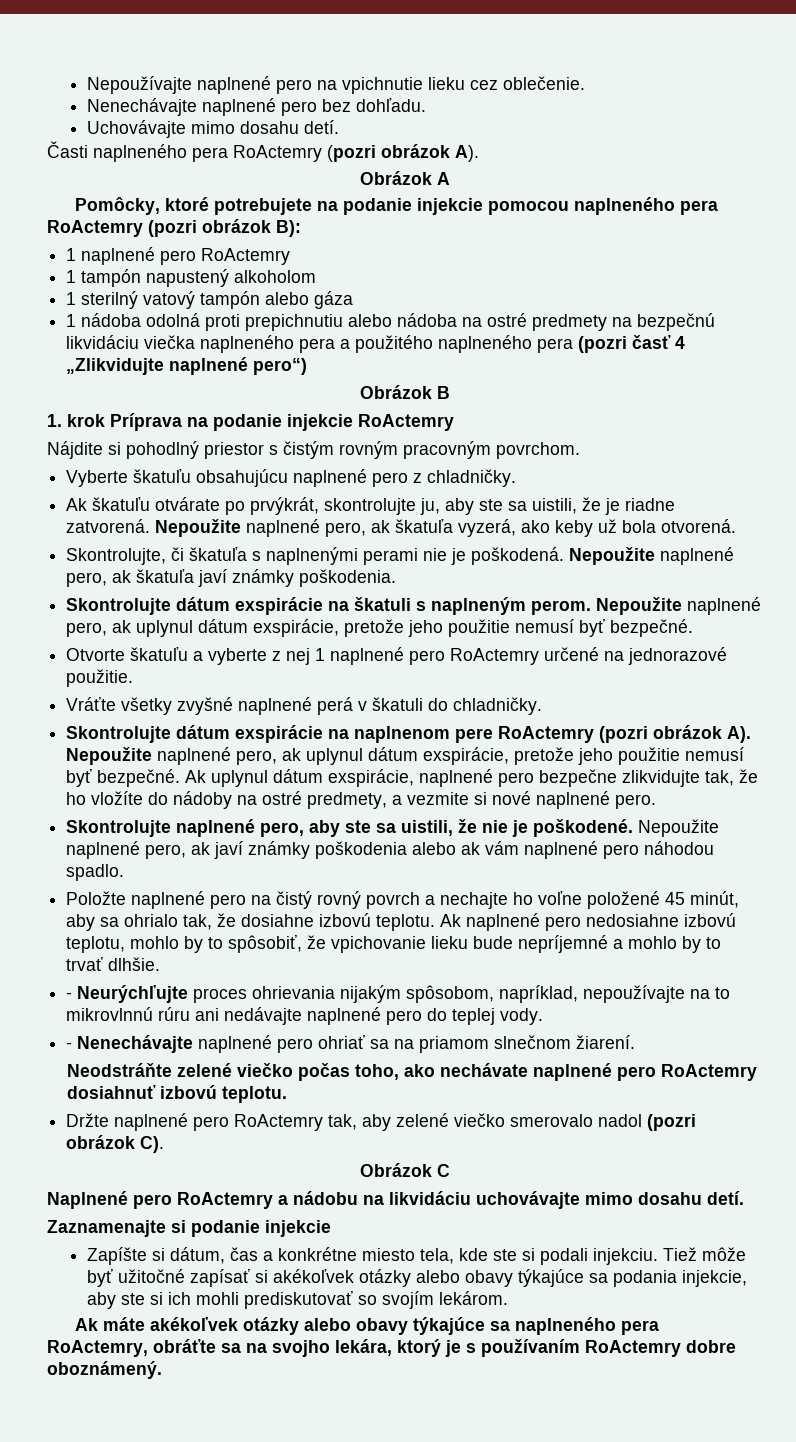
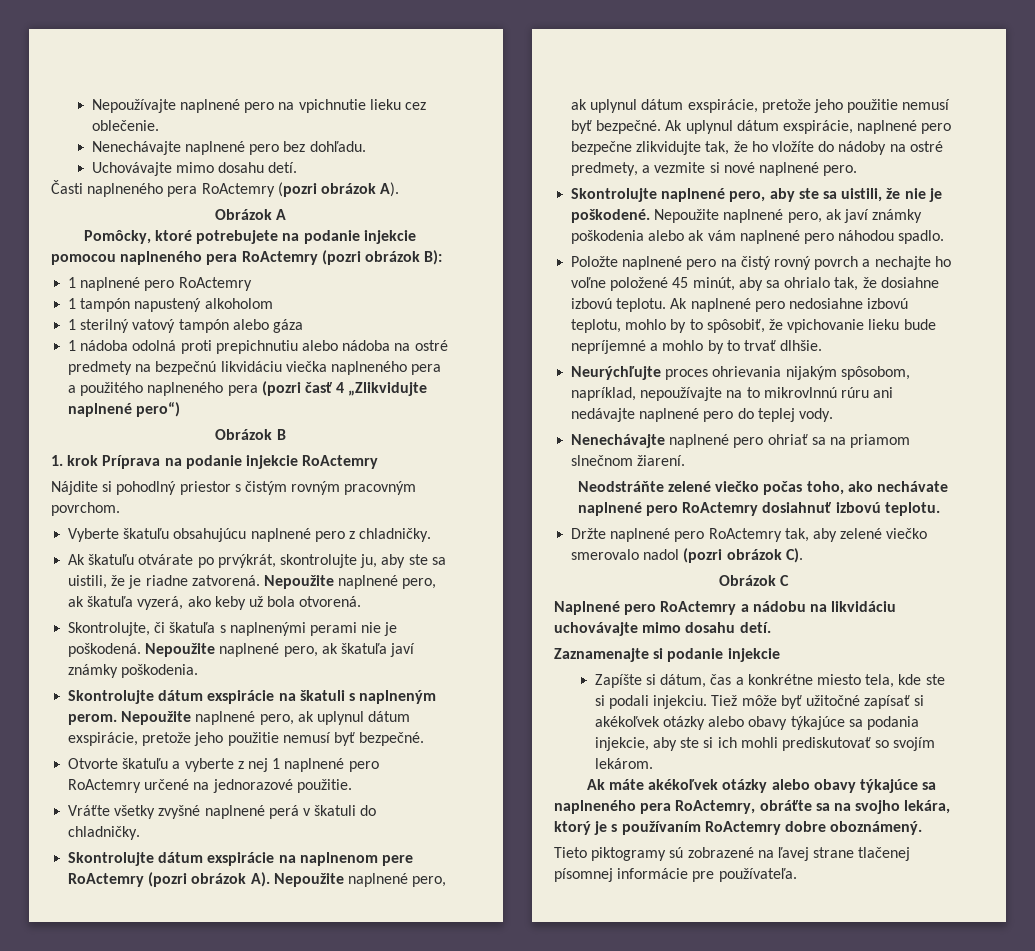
- - Neurýchľujte proces ohrievania nijakým spôsobom, napríklad, nepoužívajte na to mikrovlnnú rúru ani nedávajte naplnené pero do teplej vody.
+ Neurýchľujte proces ohrievania nijakým spôsobom, napríklad, nepoužívajte na to mikrovlnnú rúru ani nedávajte naplnené pero do teplej vody.
- - Nenechávajte naplnené pero ohriať sa na priamom slnečnom žiarení.
+ Nenechávajte naplnené pero ohriať sa na priamom slnečnom žiarení.
+ Tieto piktogramy sú zobrazené na ľavej strane tlačenej písomnej informácie pre používateľa.

